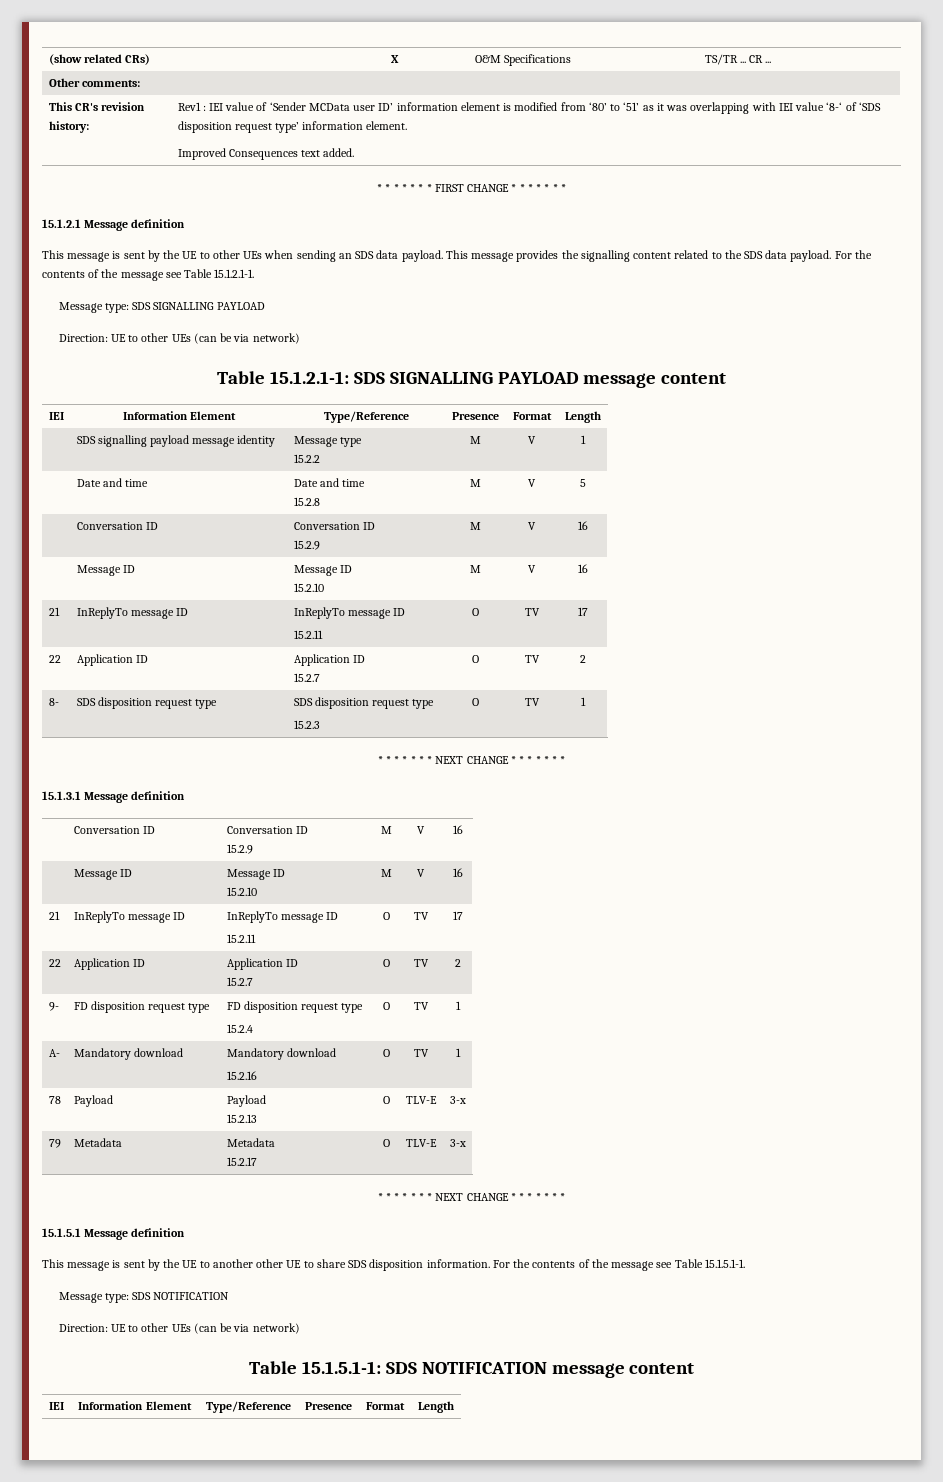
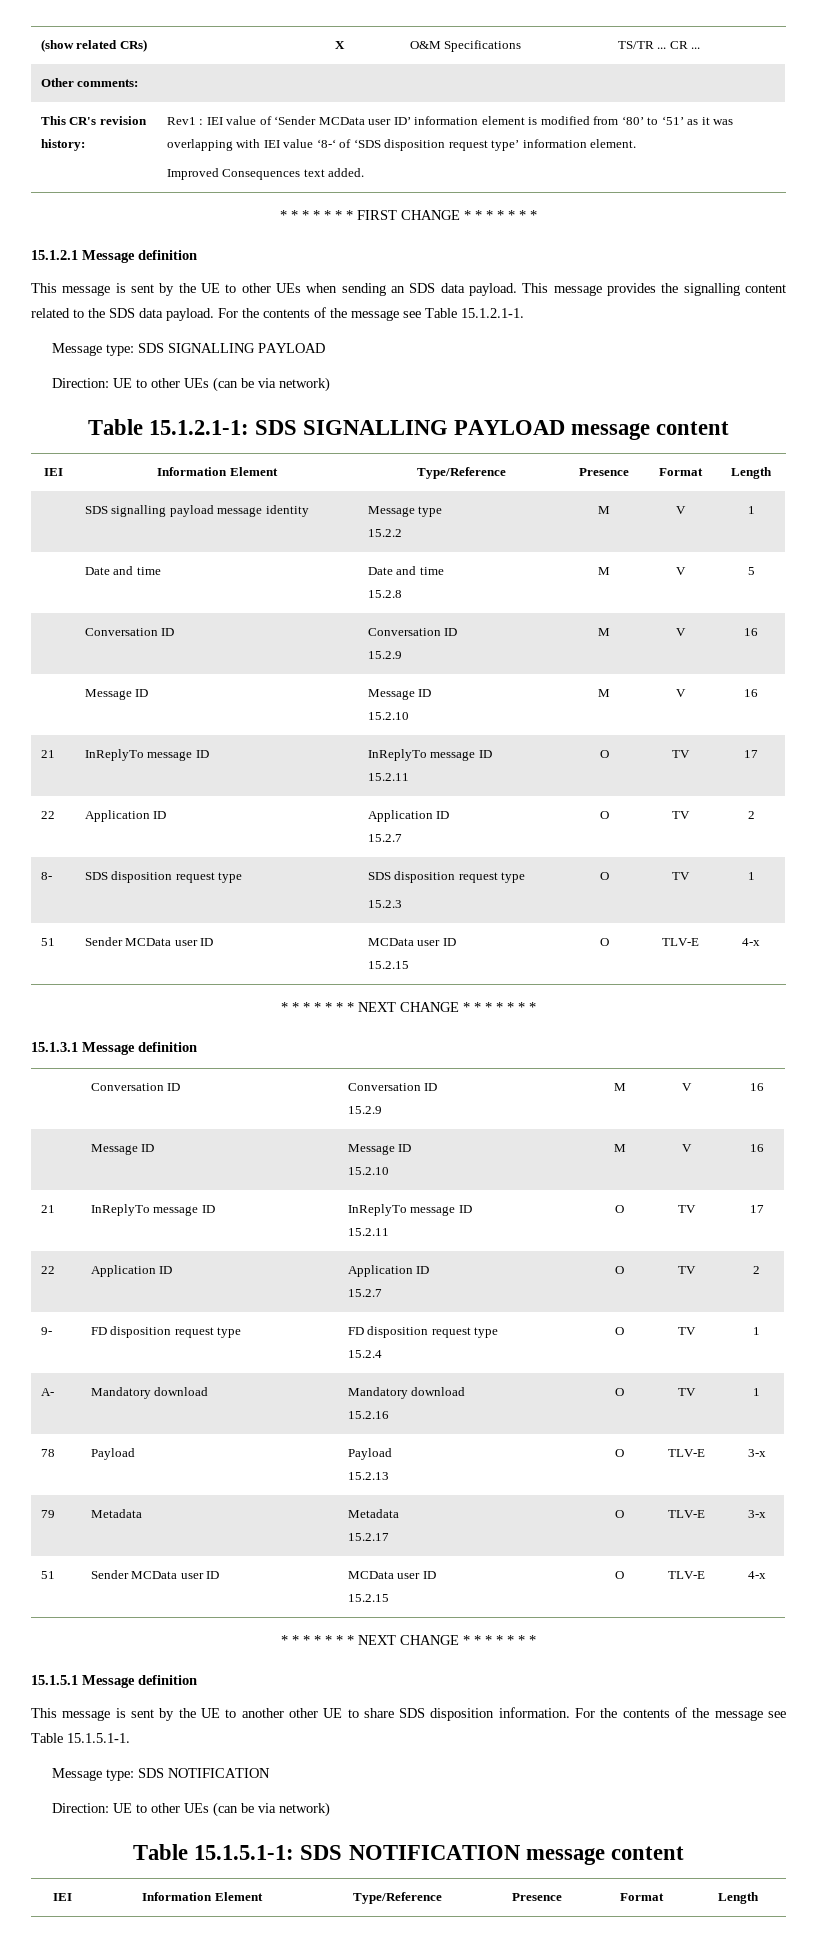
  8- | SDS disposition request type | SDS disposition request type
  15.2.3 | O | TV | 1
+ 51 | Sender MCData user ID | MCData user ID
+ 15.2.15 | O | TLV-E | 4-x
  79 | Metadata | Metadata
  15.2.17 | O | TLV-E | 3-x
+ 51 | Sender MCData user ID | MCData user ID
+ 15.2.15 | O | TLV-E | 4-x

